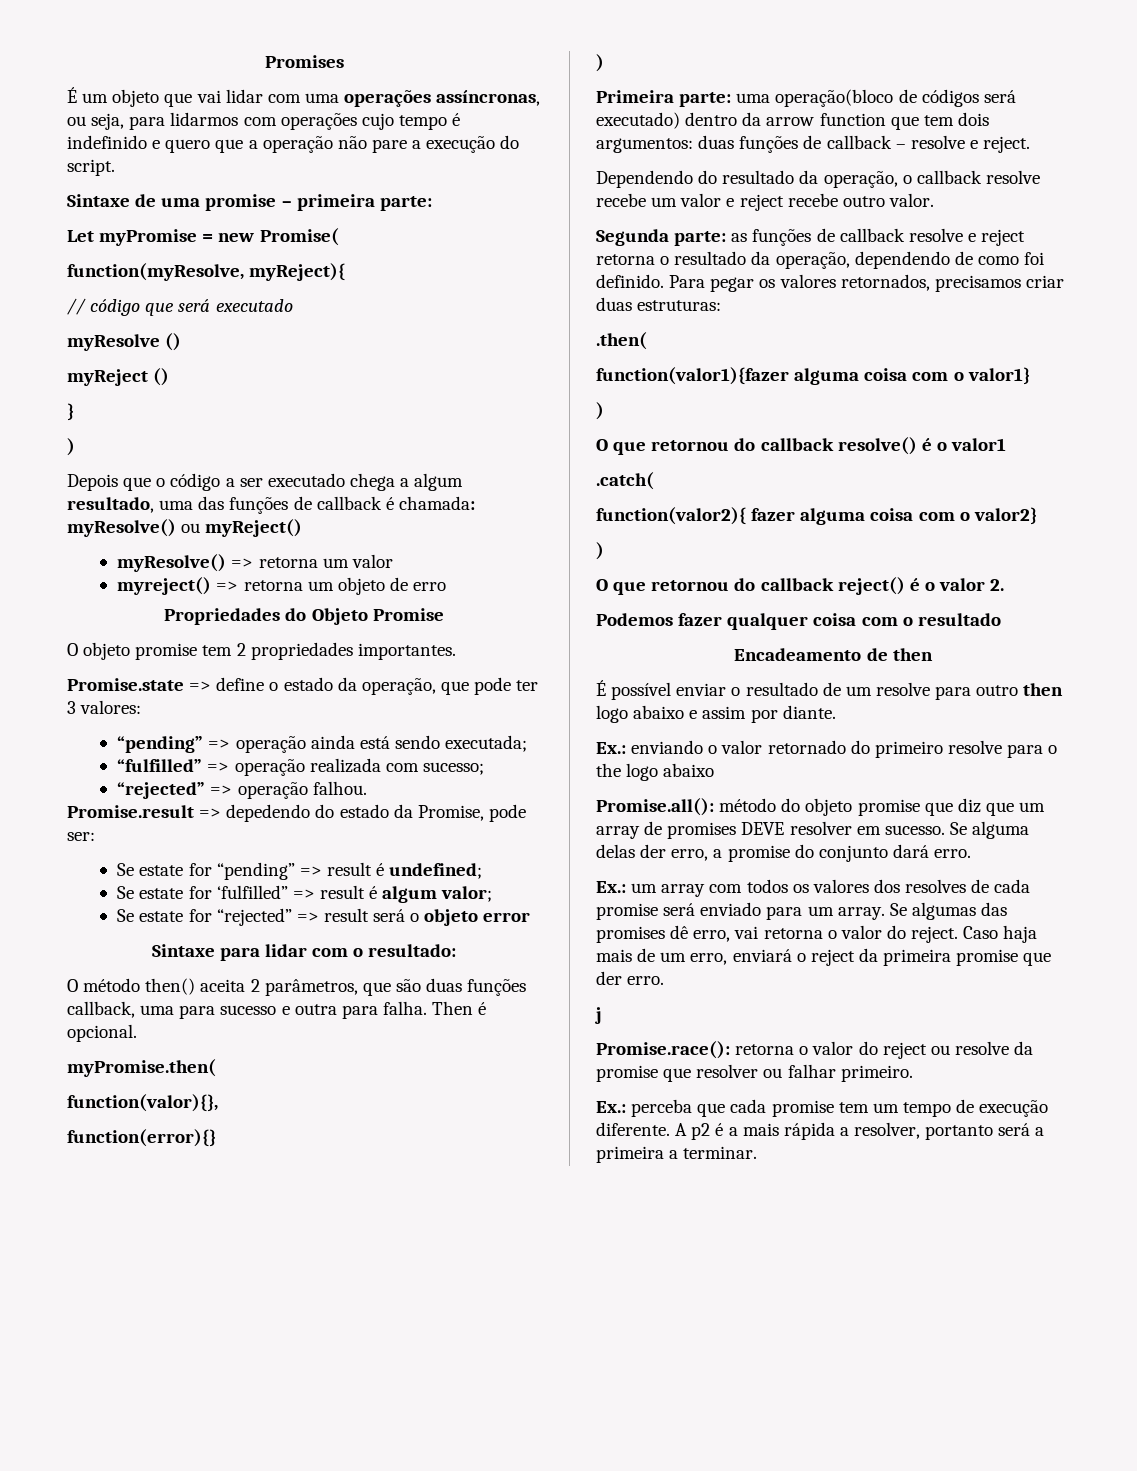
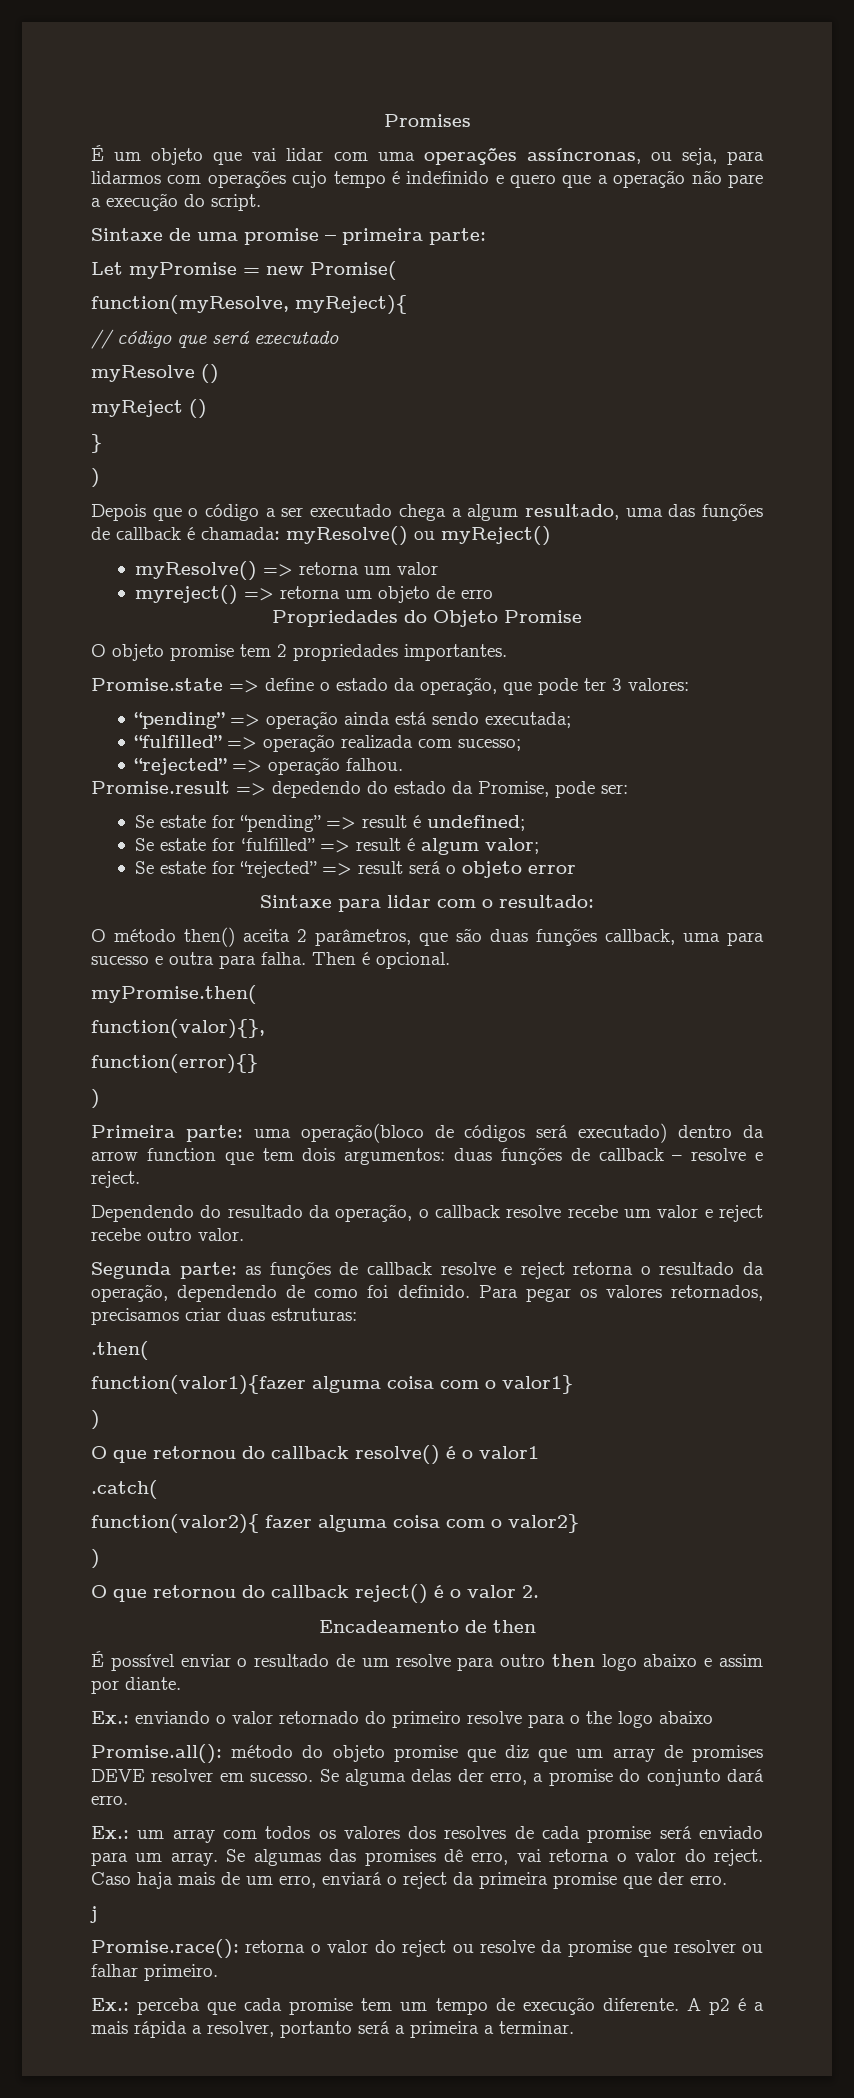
- Podemos fazer qualquer coisa com o resultado

